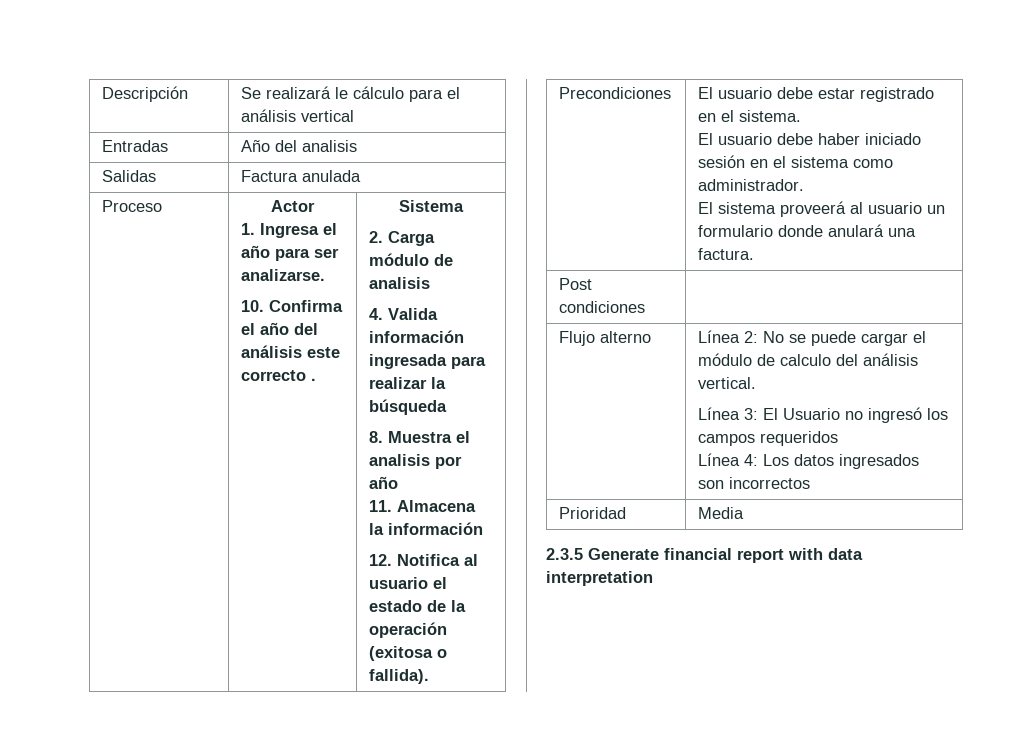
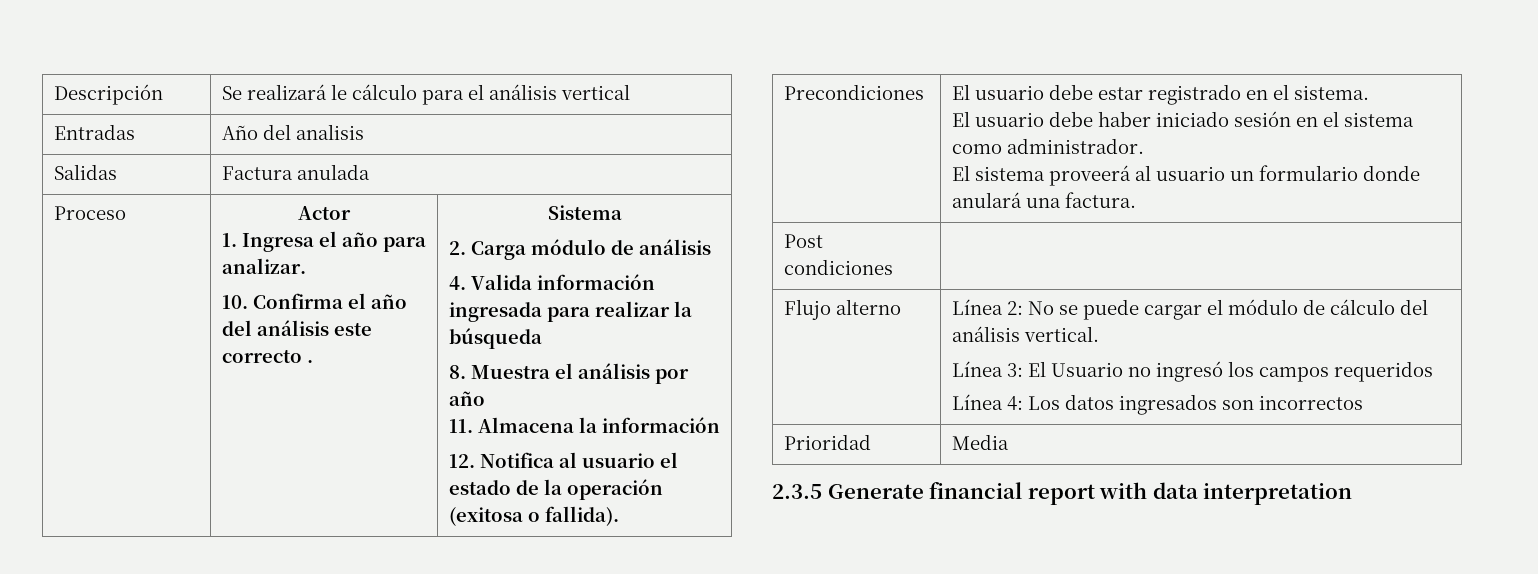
- 1. Ingresa el año para ser analizarse.
+ 1. Ingresa el año para analizar.
- 2. Carga módulo de analisis
+ 2. Carga módulo de análisis
- 8. Muestra el analisis por año
+ 8. Muestra el análisis por año
- Flujo alterno | Línea 2: No se puede cargar el módulo de calculo del análisis vertical.
+ Flujo alterno | Línea 2: No se puede cargar el módulo de cálculo del análisis vertical.

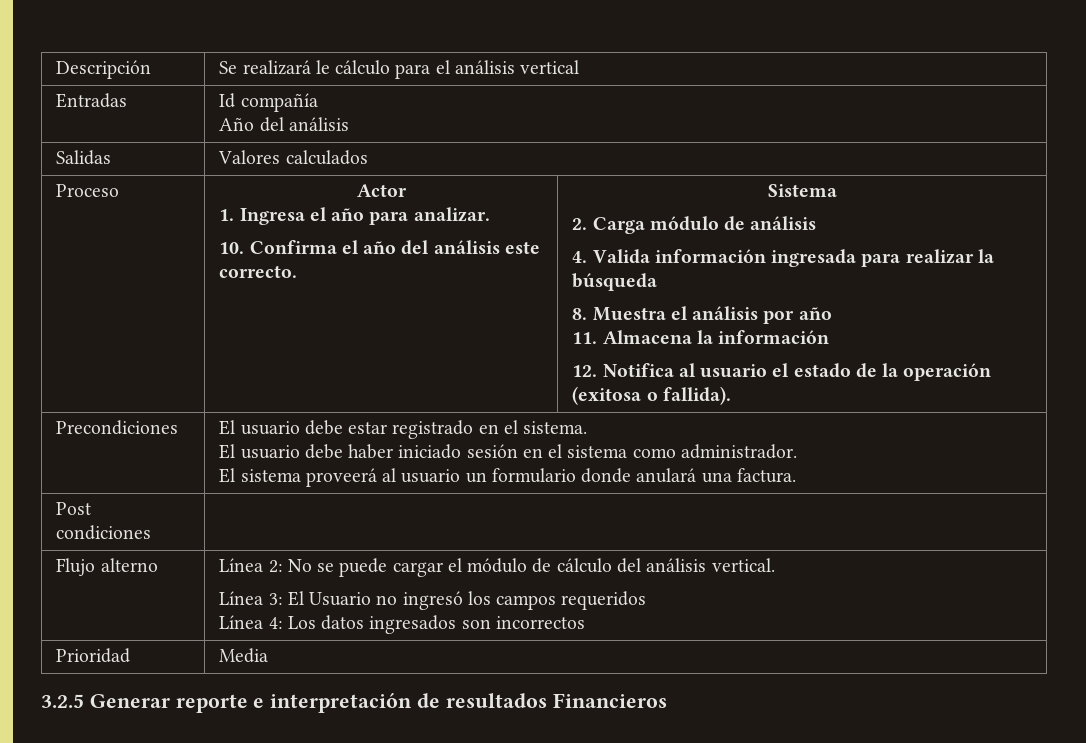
- Entradas | Año del analisis
+ Entradas | Id compañía
+ Año del análisis
- Salidas | Factura anulada
+ Salidas | Valores calculados
- 10. Confirma el año del análisis este correcto .
+ 10. Confirma el año del análisis este correcto.
- 2.3.5 Generate financial report with data interpretation
+ 3.2.5 Generar reporte e interpretación de resultados Financieros

